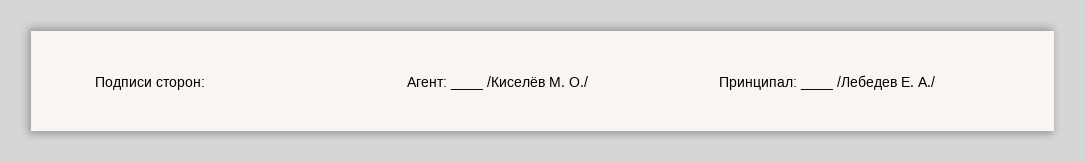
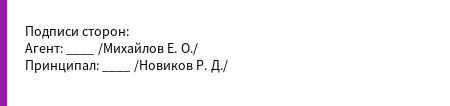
- Агент: ____ /Киселёв М. О./
+ Агент: ____ /Михайлов Е. О./
- Принципал: ____ /Лебедев Е. А./
+ Принципал: ____ /Новиков Р. Д./

